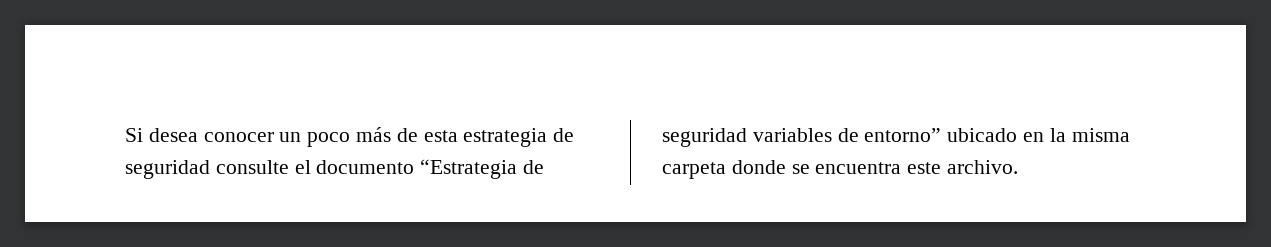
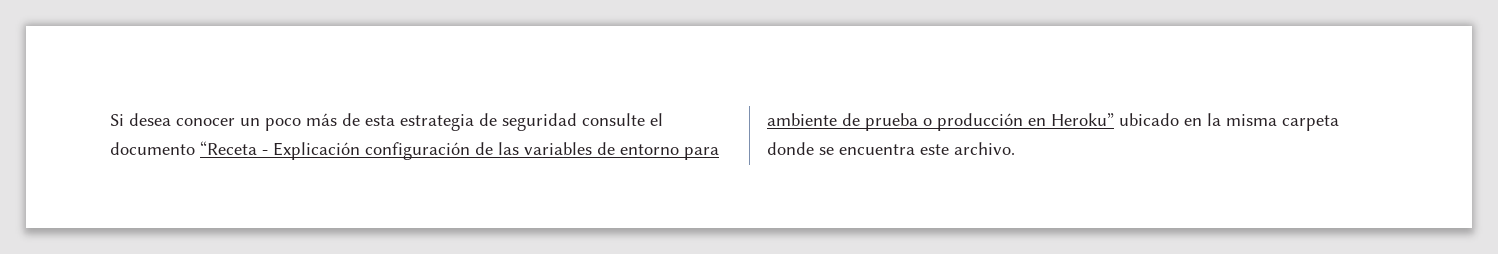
- Si desea conocer un poco más de esta estrategia de seguridad consulte el documento “Estrategia de seguridad variables de entorno” ubicado en la misma carpeta donde se encuentra este archivo.
+ Si desea conocer un poco más de esta estrategia de seguridad consulte el documento “Receta - Explicación configuración de las variables de entorno para ambiente de prueba o producción en Heroku” ubicado en la misma carpeta donde se encuentra este archivo.

